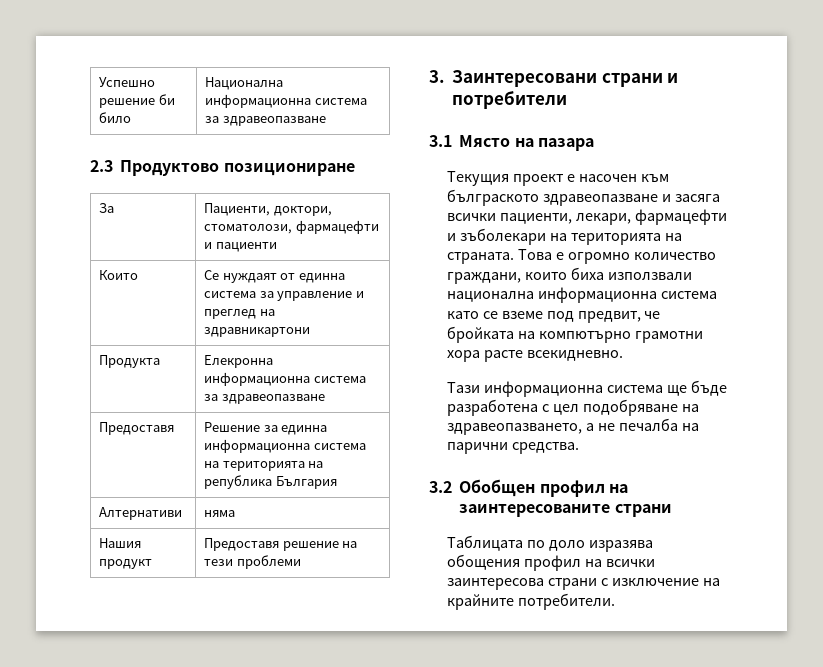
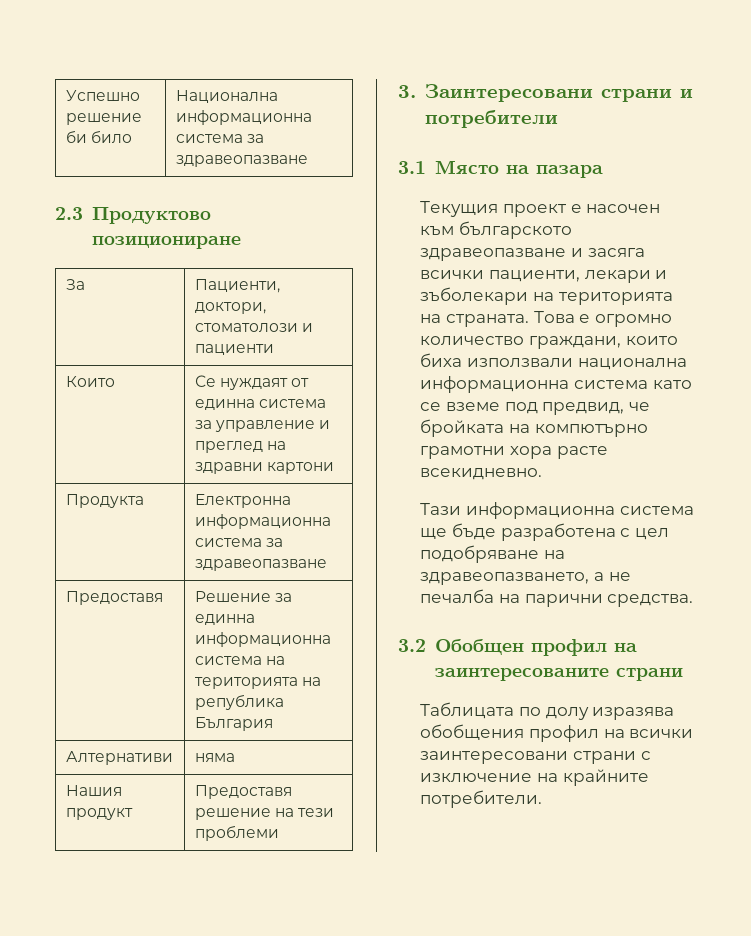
- За | Пациенти, доктори, стоматолози, фармацефти и пациенти
+ За | Пациенти, доктори, стоматолози и пациенти
- Които | Се нуждаят от единна система за управление и преглед на здравникартони
+ Които | Се нуждаят от единна система за управление и преглед на здравни картони
- Продукта | Елекронна информационна система за здравеопазване
+ Продукта | Електронна информационна система за здравеопазване
- Текущия проект е насочен към бълграското здравеопазване и засяга всички пациенти, лекари, фармацефти и зъболекари на територията на страната.
+ Текущия проект е насочен към българското здравеопазване и засяга всички пациенти, лекари и зъболекари на територията на страната.
- Това е огромно количество граждани, които биха използвали национална информационна система като се вземе под предвит, че бройката на компютърно грамотни хора расте всекидневно.
+ Това е огромно количество граждани, които биха използвали национална информационна система като се вземе под предвид, че бройката на компютърно грамотни хора расте всекидневно.
- Таблицата по доло изразява обощения профил на всички заинтересова страни с изключение на крайните потребители.
+ Таблицата по долу изразява обобщения профил на всички заинтересовани страни с изключение на крайните потребители.

